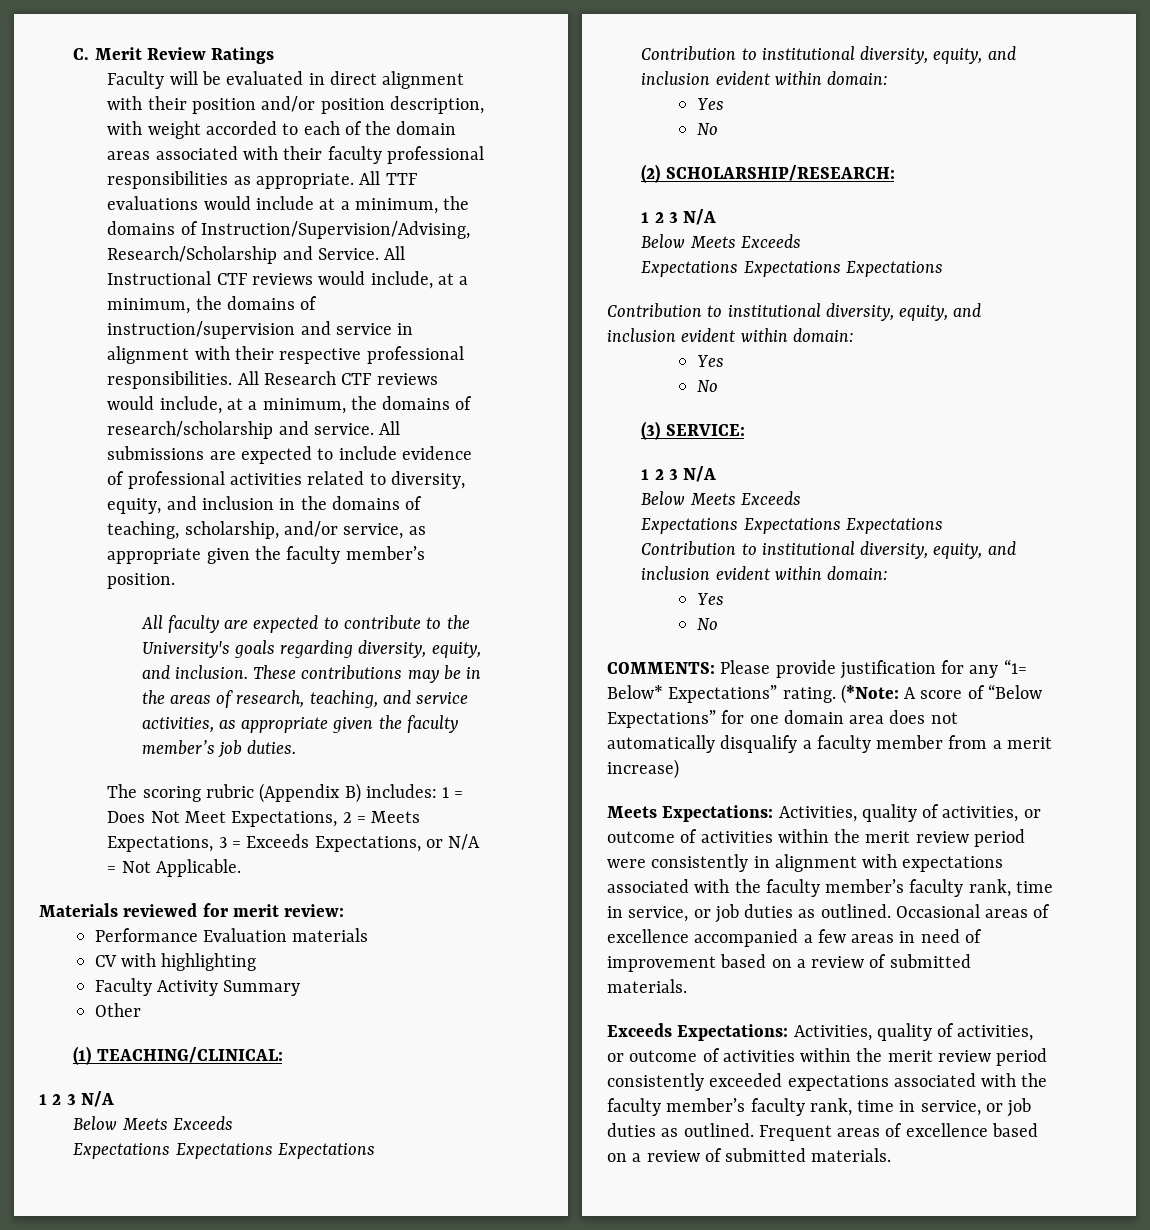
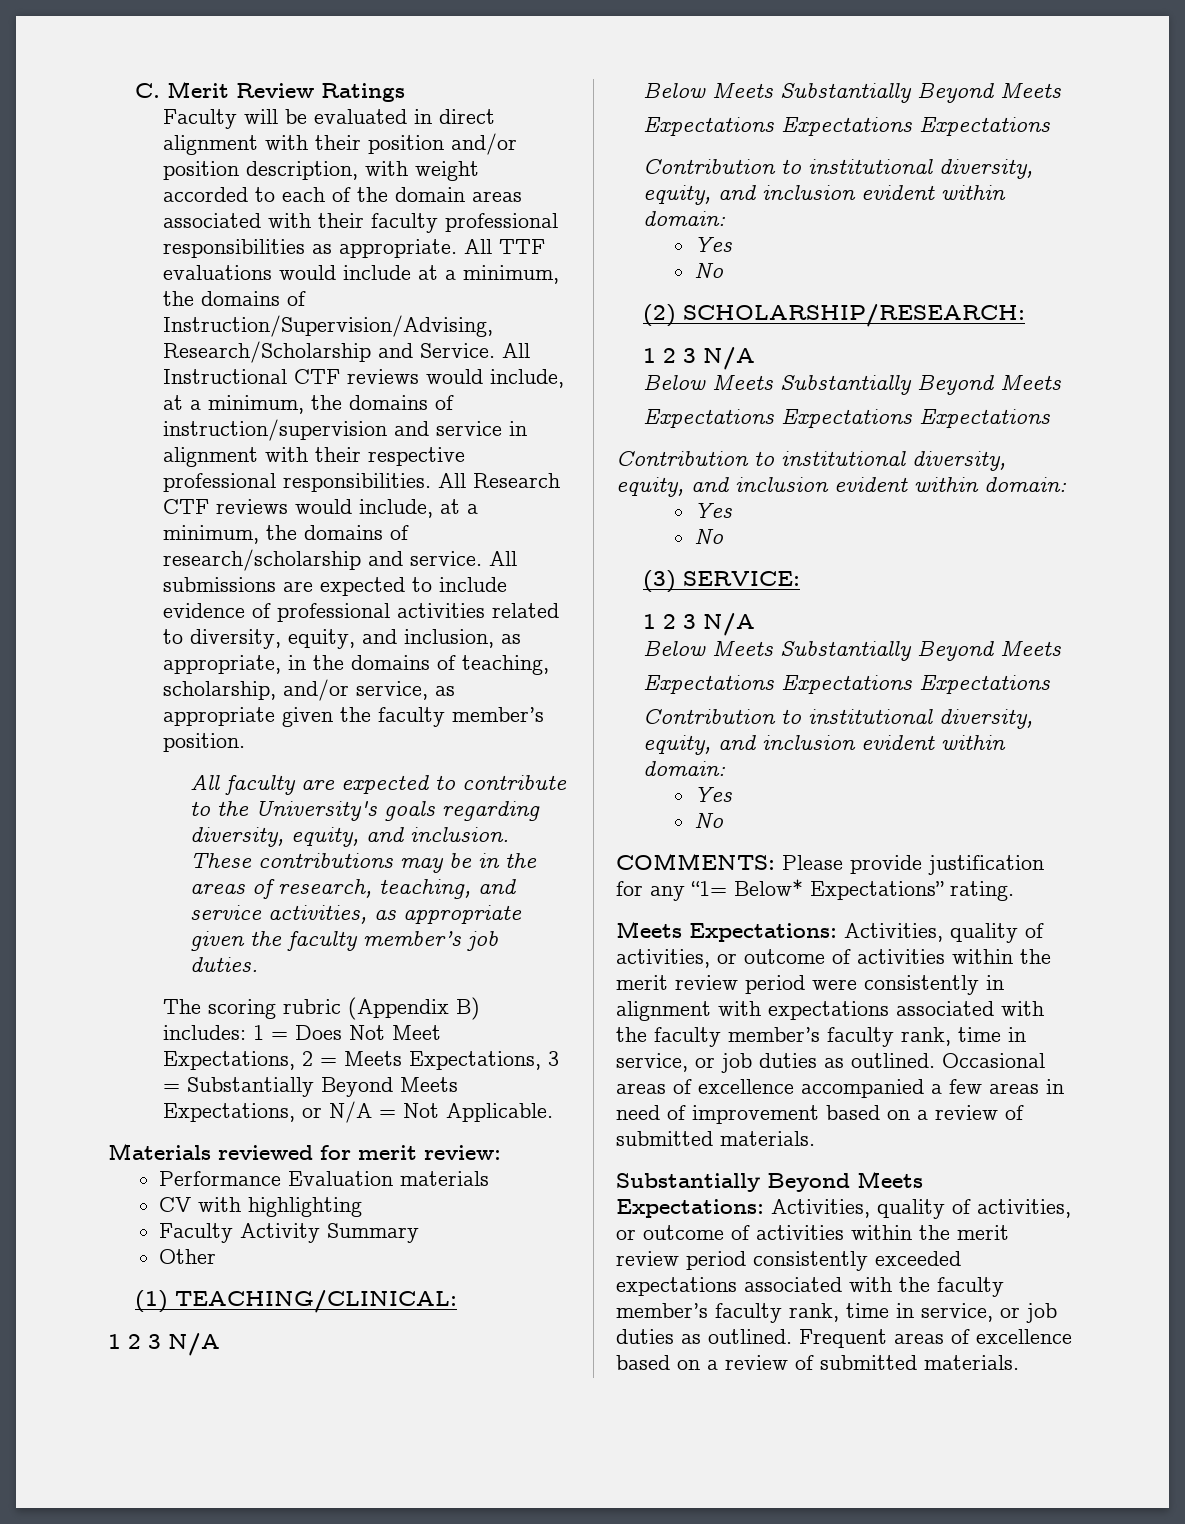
- All submissions are expected to include evidence of professional activities related to diversity, equity, and inclusion in the domains of teaching, scholarship, and/or service, as appropriate given the faculty member’s position.
+ All submissions are expected to include evidence of professional activities related to diversity, equity, and inclusion, as appropriate, in the domains of teaching, scholarship, and/or service, as appropriate given the faculty member’s position.
- The scoring rubric (Appendix B) includes: 1 = Does Not Meet Expectations, 2 = Meets Expectations, 3 = Exceeds Expectations, or N/A = Not Applicable.
+ The scoring rubric (Appendix B) includes: 1 = Does Not Meet Expectations, 2 = Meets Expectations, 3 = Substantially Beyond Meets Expectations, or N/A = Not Applicable.
  (1) TEACHING/CLINICAL:
  1 2 3 N/A
- Below Meets Exceeds
+ Below Meets Substantially Beyond Meets
  (2) SCHOLARSHIP/RESEARCH:
  1 2 3 N/A
- Below Meets Exceeds
+ Below Meets Substantially Beyond Meets
  (3) SERVICE:
  1 2 3 N/A
- Below Meets Exceeds
+ Below Meets Substantially Beyond Meets
- (*Note: A score of “Below Expectations” for one domain area does not automatically disqualify a faculty member from a merit increase)
- Exceeds Expectations: Activities, quality of activities, or outcome of activities within the merit review period consistently exceeded expectations associated with the faculty member’s faculty rank, time in service, or job duties as outlined.
+ Substantially Beyond Meets Expectations: Activities, quality of activities, or outcome of activities within the merit review period consistently exceeded expectations associated with the faculty member’s faculty rank, time in service, or job duties as outlined.

